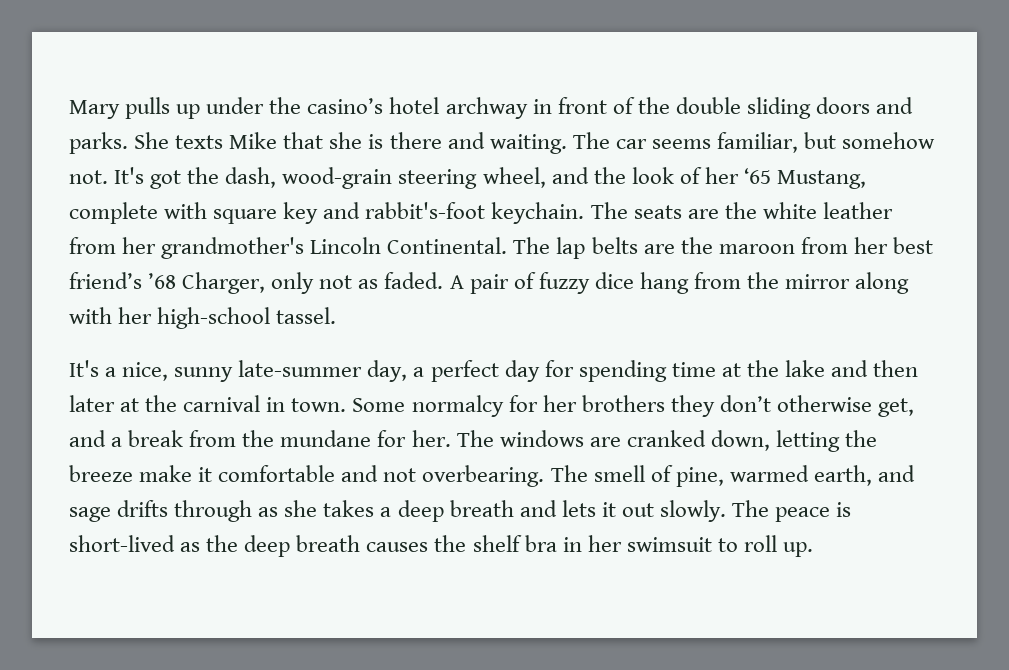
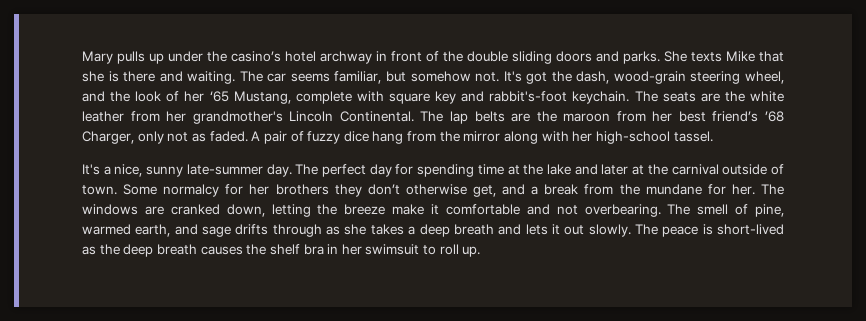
- It's a nice, sunny late-summer day, a perfect day for spending time at the lake and then later at the carnival in town.
+ It's a nice, sunny late-summer day. The perfect day for spending time at the lake and later at the carnival outside of town.

